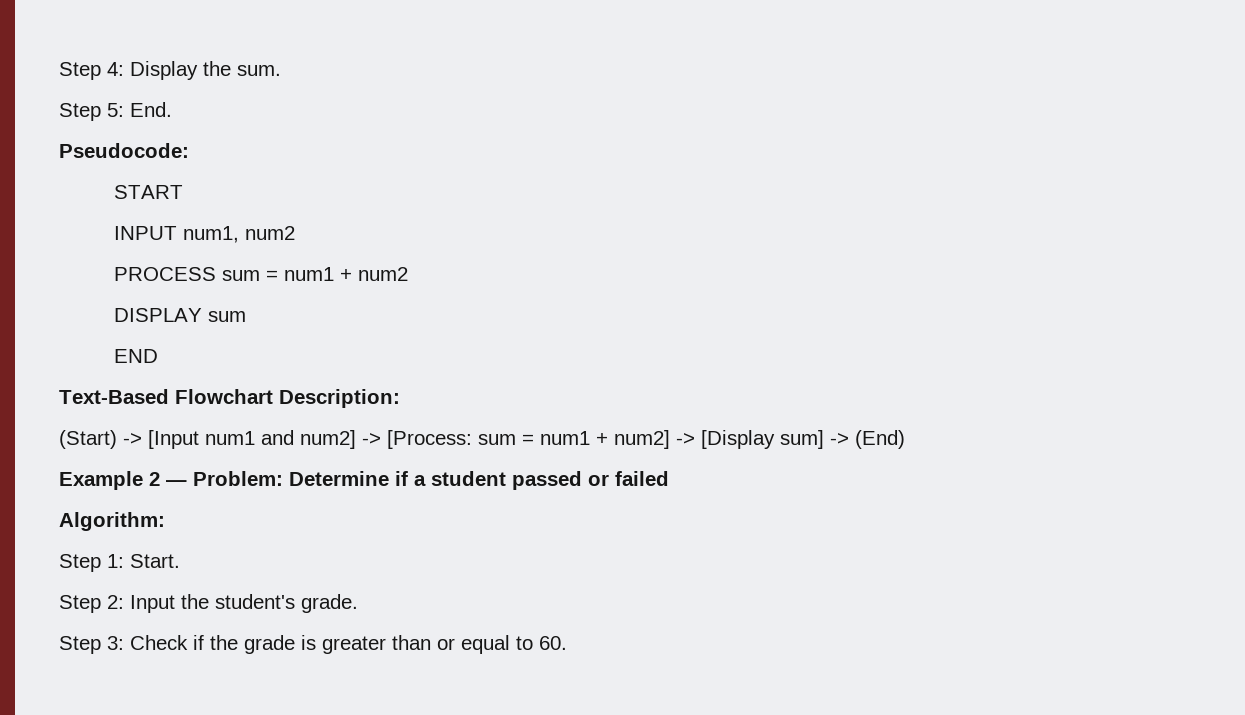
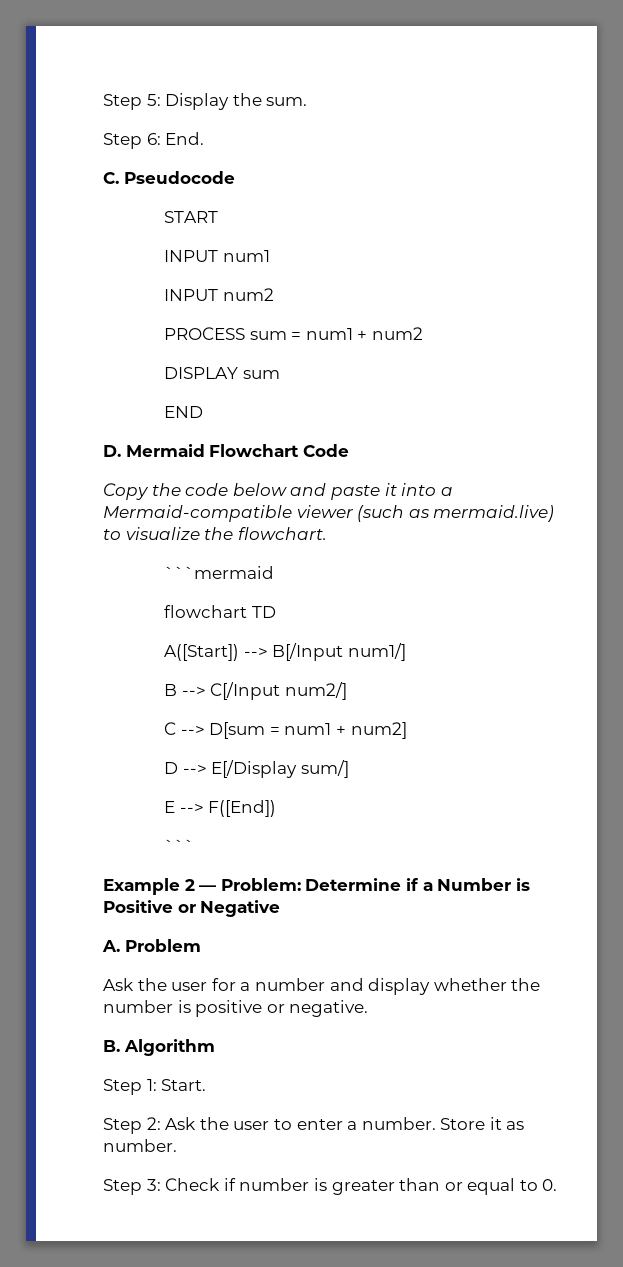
- Step 4: Display the sum.
+ Step 5: Display the sum.
- Step 5: End.
+ Step 6: End.
- Pseudocode:
+ C. Pseudocode
- INPUT num1, num2
+ INPUT num1
+ INPUT num2
- Text-Based Flowchart Description:
- (Start) -> [Input num1 and num2] -> [Process: sum = num1 + num2] -> [Display sum] -> (End)
+ D. Mermaid Flowchart Code
+ Copy the code below and paste it into a Mermaid-compatible viewer (such as mermaid.live) to visualize the flowchart.
+ ```mermaid
+ flowchart TD
+ A([Start]) --> B[/Input num1/]
+ B --> C[/Input num2/]
+ C --> D[sum = num1 + num2]
+ D --> E[/Display sum/]
+ E --> F([End])
+ ```
- Example 2 — Problem: Determine if a student passed or failed
- Algorithm:
+ Example 2 — Problem: Determine if a Number is Positive or Negative
+ A. Problem
+ Ask the user for a number and display whether the number is positive or negative.
+ B. Algorithm
- Step 2: Input the student's grade.
+ Step 2: Ask the user to enter a number. Store it as number.
- Step 3: Check if the grade is greater than or equal to 60.
+ Step 3: Check if number is greater than or equal to 0.

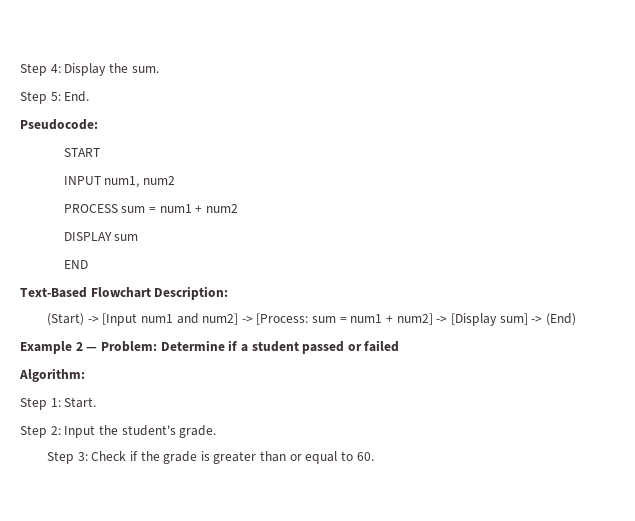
- Step 5: Display the sum.
+ Step 4: Display the sum.
- Step 6: End.
+ Step 5: End.
- C. Pseudocode
+ Pseudocode:
- INPUT num1
- INPUT num2
+ INPUT num1, num2
- D. Mermaid Flowchart Code
- Copy the code below and paste it into a Mermaid-compatible viewer (such as mermaid.live) to visualize the flowchart.
- ```mermaid
- flowchart TD
- A([Start]) --> B[/Input num1/]
- B --> C[/Input num2/]
- C --> D[sum = num1 + num2]
- D --> E[/Display sum/]
- E --> F([End])
- ```
+ Text-Based Flowchart Description:
+ (Start) -> [Input num1 and num2] -> [Process: sum = num1 + num2] -> [Display sum] -> (End)
- Example 2 — Problem: Determine if a Number is Positive or Negative
- A. Problem
- Ask the user for a number and display whether the number is positive or negative.
- B. Algorithm
+ Example 2 — Problem: Determine if a student passed or failed
+ Algorithm:
- Step 2: Ask the user to enter a number. Store it as number.
+ Step 2: Input the student's grade.
- Step 3: Check if number is greater than or equal to 0.
+ Step 3: Check if the grade is greater than or equal to 60.

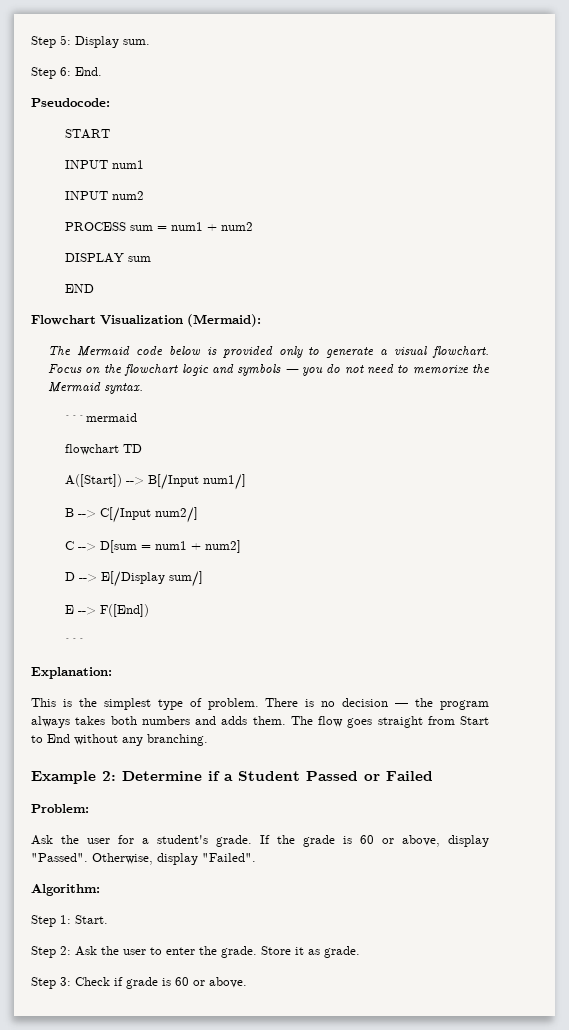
- Step 4: Display the sum.
+ Step 5: Display sum.
- Step 5: End.
+ Step 6: End.
- INPUT num1, num2
+ INPUT num1
+ INPUT num2
- Text-Based Flowchart Description:
- (Start) -> [Input num1 and num2] -> [Process: sum = num1 + num2] -> [Display sum] -> (End)
- Example 2 — Problem: Determine if a student passed or failed
+ Flowchart Visualization (Mermaid):
+ The Mermaid code below is provided only to generate a visual flowchart. Focus on the flowchart logic and symbols — you do not need to memorize the Mermaid syntax.
+ ```mermaid
+ flowchart TD
+ A([Start]) --> B[/Input num1/]
+ B --> C[/Input num2/]
+ C --> D[sum = num1 + num2]
+ D --> E[/Display sum/]
+ E --> F([End])
+ ```
+ Explanation:
+ This is the simplest type of problem. There is no decision — the program always takes both numbers and adds them. The flow goes straight from Start to End without any branching.
+ Example 2: Determine if a Student Passed or Failed
+ Problem:
+ Ask the user for a student's grade. If the grade is 60 or above, display "Passed". Otherwise, display "Failed".
- Step 2: Input the student's grade.
+ Step 2: Ask the user to enter the grade. Store it as grade.
- Step 3: Check if the grade is greater than or equal to 60.
+ Step 3: Check if grade is 60 or above.

